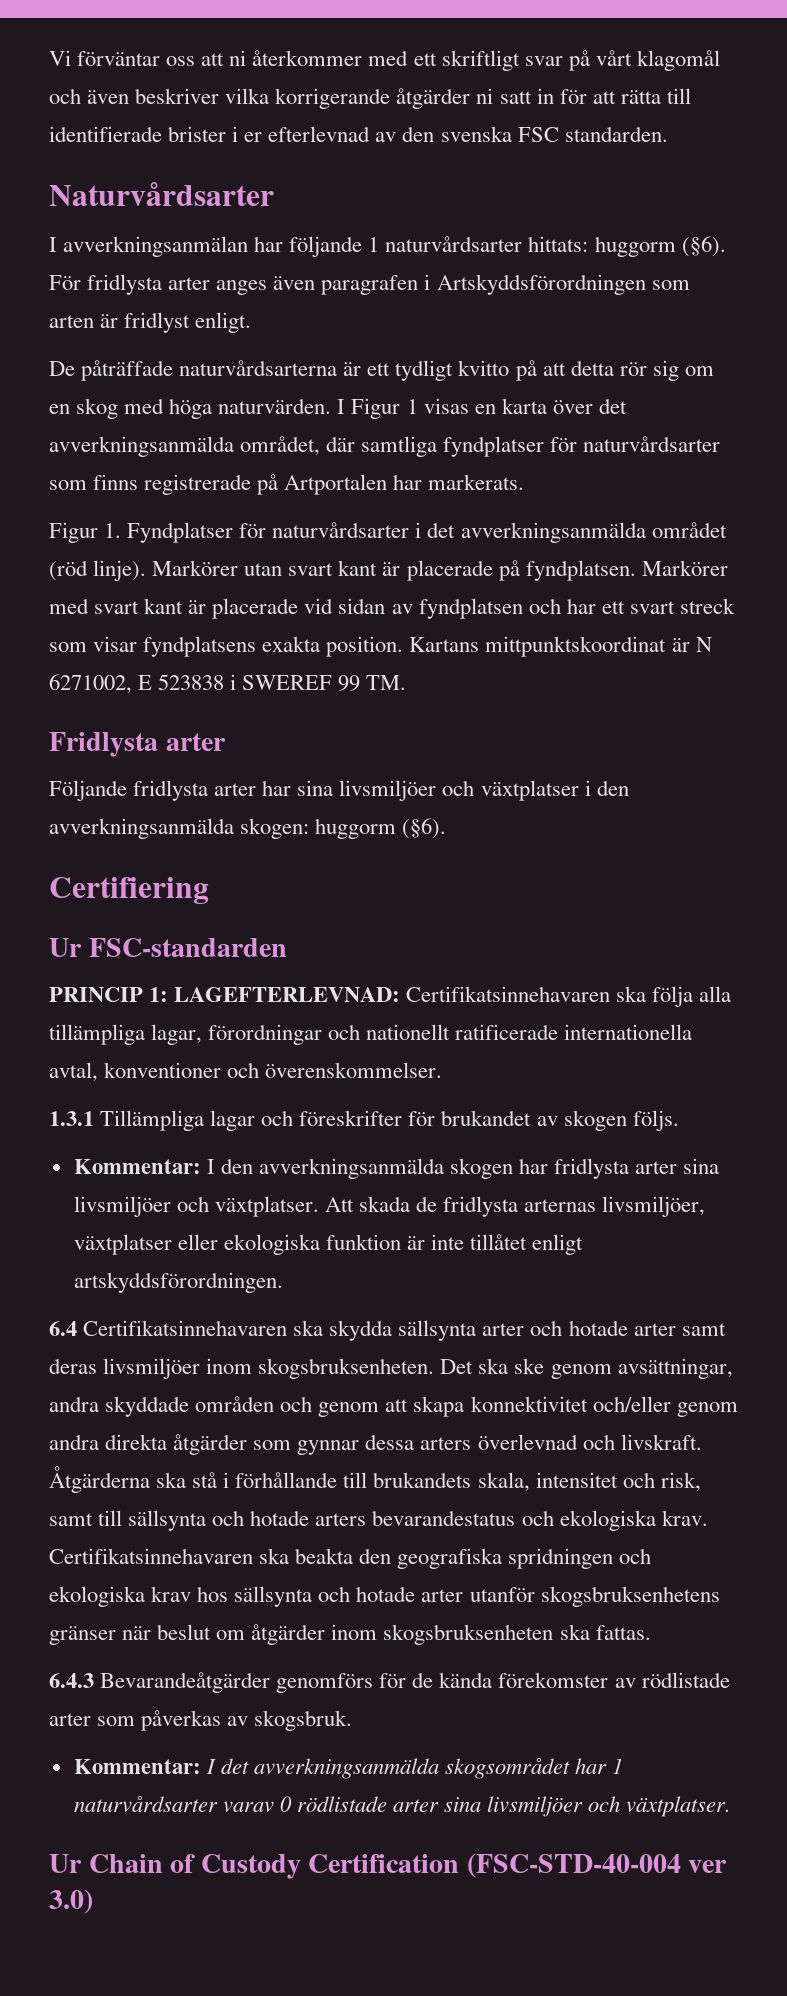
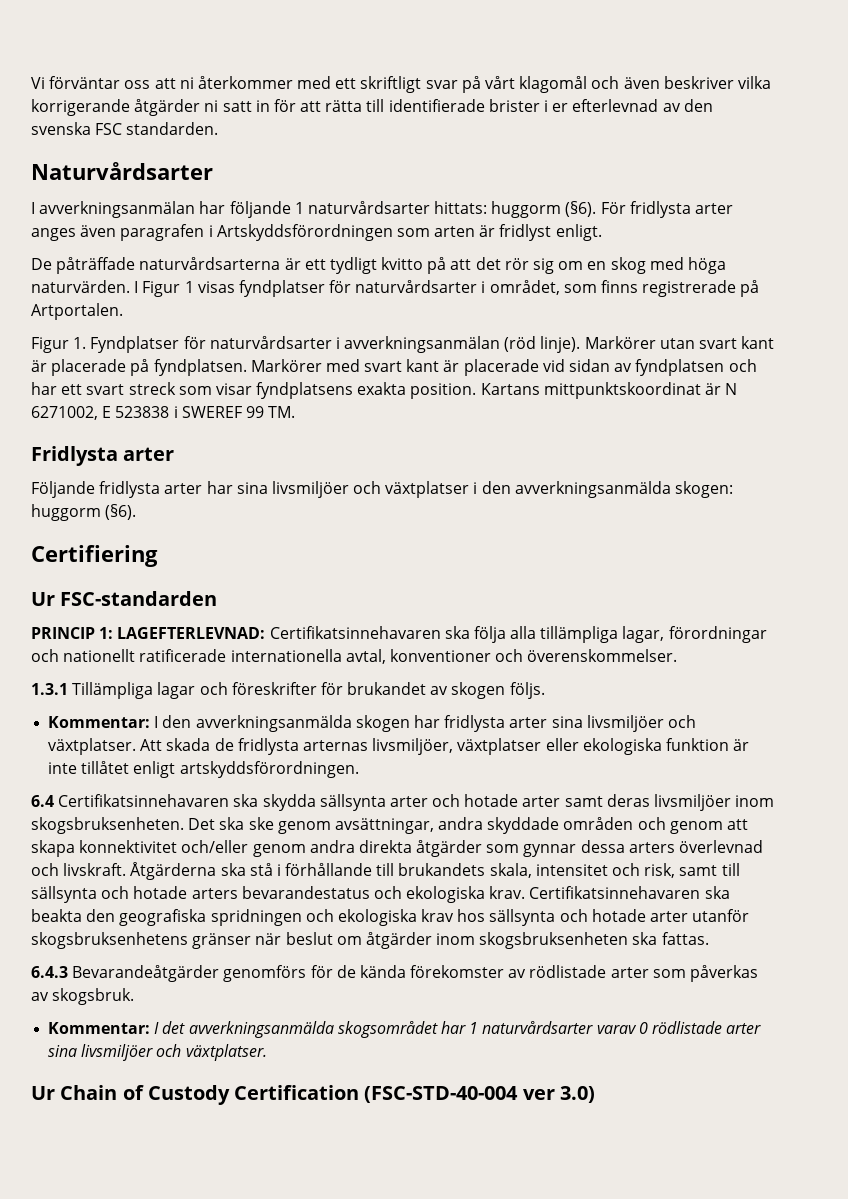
- De påträffade naturvårdsarterna är ett tydligt kvitto på att detta rör sig om en skog med höga naturvärden.
+ De påträffade naturvårdsarterna är ett tydligt kvitto på att det rör sig om en skog med höga naturvärden.
- I Figur 1 visas en karta över det avverkningsanmälda området, där samtliga fyndplatser för naturvårdsarter som finns registrerade på Artportalen har markerats.
+ I Figur 1 visas fyndplatser för naturvårdsarter i området, som finns registrerade på Artportalen.
- Figur 1. Fyndplatser för naturvårdsarter i det avverkningsanmälda området (röd linje).
+ Figur 1. Fyndplatser för naturvårdsarter i avverkningsanmälan (röd linje).

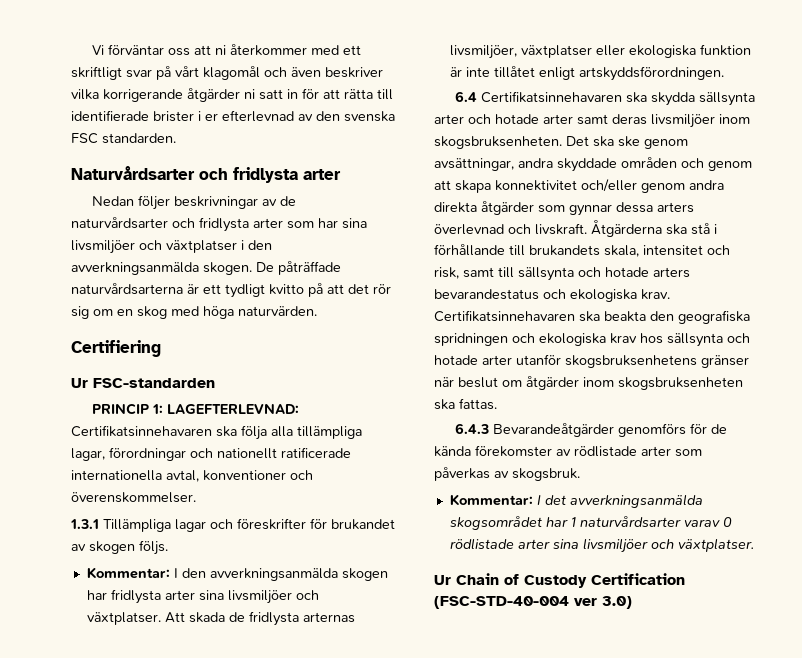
- Naturvårdsarter
- I avverkningsanmälan har följande 1 naturvårdsarter hittats: huggorm (§6). För fridlysta arter anges även paragrafen i Artskyddsförordningen som arten är fridlyst enligt.
- De påträffade naturvårdsarterna är ett tydligt kvitto på att det rör sig om en skog med höga naturvärden. I Figur 1 visas fyndplatser för naturvårdsarter i området, som finns registrerade på Artportalen.
- Figur 1. Fyndplatser för naturvårdsarter i avverkningsanmälan (röd linje). Markörer utan svart kant är placerade på fyndplatsen. Markörer med svart kant är placerade vid sidan av fyndplatsen och har ett svart streck som visar fyndplatsens exakta position. Kartans mittpunktskoordinat är N 6271002, E 523838 i SWEREF 99 TM.
- Fridlysta arter
- Följande fridlysta arter har sina livsmiljöer och växtplatser i den avverkningsanmälda skogen: huggorm (§6).
+ Naturvårdsarter och fridlysta arter
+ Nedan följer beskrivningar av de naturvårdsarter och fridlysta arter som har sina livsmiljöer och växtplatser i den avverkningsanmälda skogen. De påträffade naturvårdsarterna är ett tydligt kvitto på att det rör sig om en skog med höga naturvärden.

